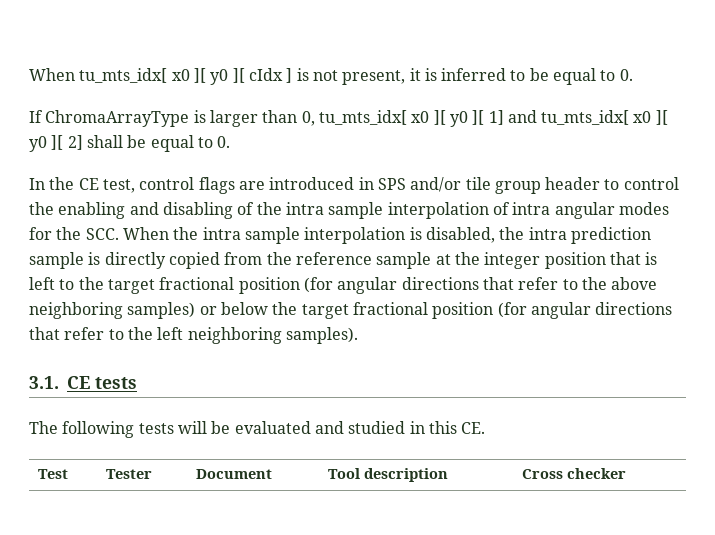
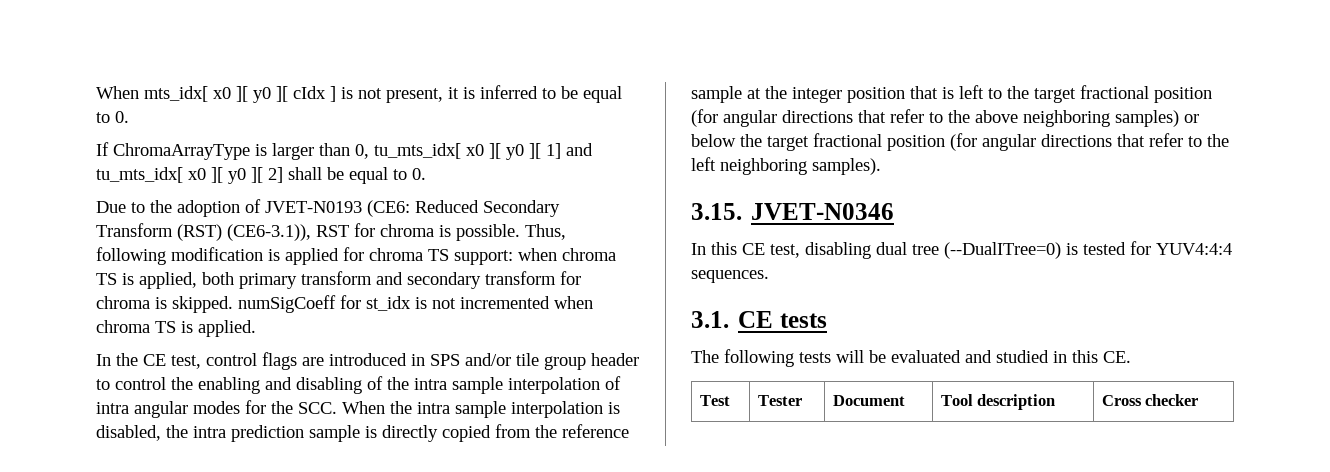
- When tu_mts_idx[ x0 ][ y0 ][ cIdx ] is not present, it is inferred to be equal to 0.
+ When mts_idx[ x0 ][ y0 ][ cIdx ] is not present, it is inferred to be equal to 0.
+ Due to the adoption of JVET-N0193 (CE6: Reduced Secondary Transform (RST) (CE6-3.1)), RST for chroma is possible. Thus, following modification is applied for chroma TS support: when chroma TS is applied, both primary transform and secondary transform for chroma is skipped. numSigCoeff for st_idx is not incremented when chroma TS is applied.
+ 3.15. JVET-N0346
+ In this CE test, disabling dual tree (--DualITree=0) is tested for YUV4:4:4 sequences.

